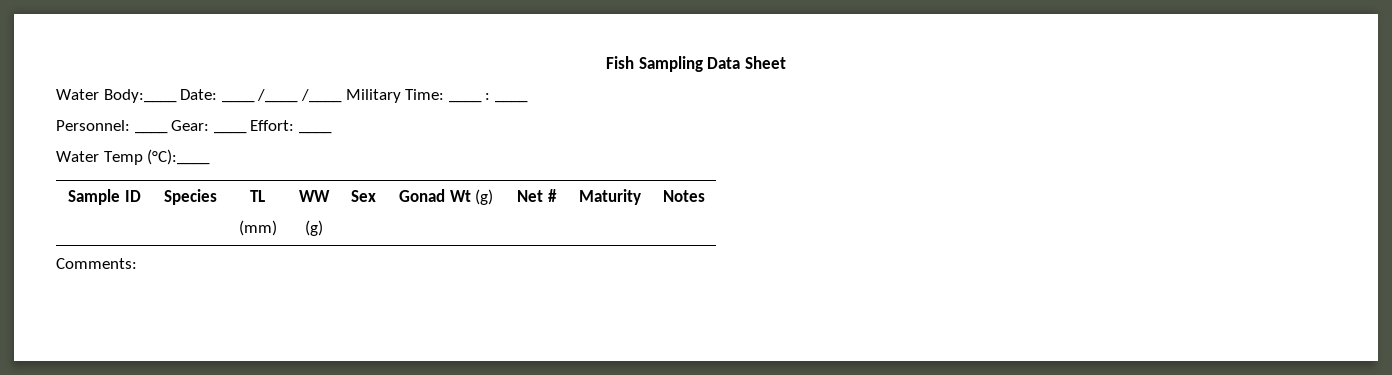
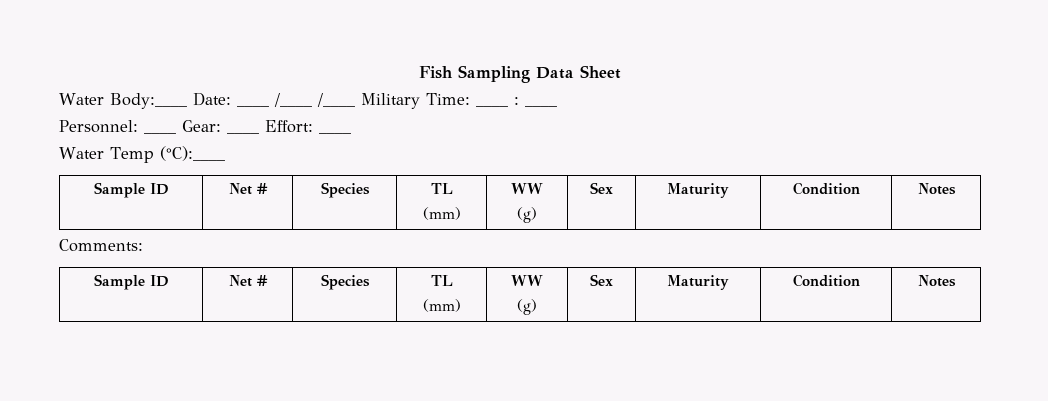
  Water Temp (°C):____
- Sample ID | Species | TL
+ Sample ID | Net # | Species | TL
  (mm) | WW
- (g) | Sex | Gonad Wt (g) | Net # | Maturity | Notes
+ (g) | Sex | Maturity | Condition | Notes
  Comments:
+ Sample ID | Net # | Species | TL
+ (mm) | WW
+ (g) | Sex | Maturity | Condition | Notes

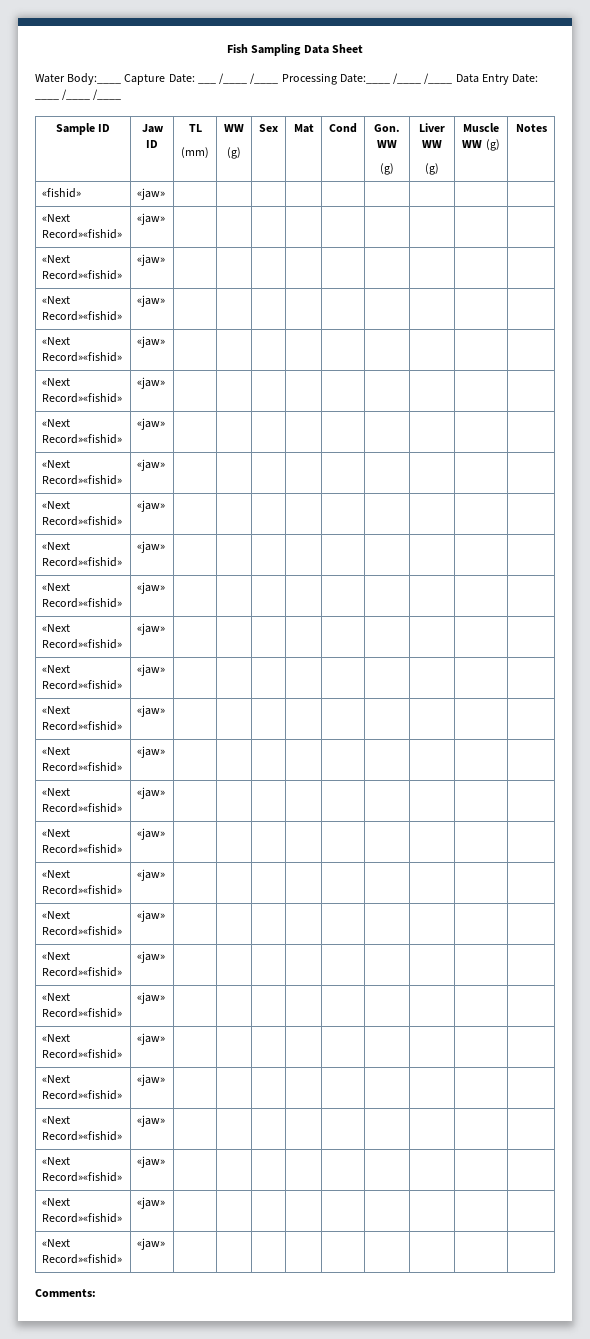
- Water Body:____ Date: ____ /____ /____ Military Time: ____ : ____
- Personnel: ____ Gear: ____ Effort: ____
- Water Temp (°C):____
- Sample ID | Net # | Species | TL
+ Water Body:____ Capture Date: ___ /____ /____ Processing Date:____ /____ /____ Data Entry Date: ____ /____ /____
+ Sample ID | Jaw ID | TL
  (mm) | WW
- (g) | Sex | Maturity | Condition | Notes
+ (g) | Sex | Mat | Cond | Gon. WW
+ (g) | Liver WW
+ (g) | Muscle WW (g) | Notes
+ «fishid» | «jaw» | | | | | | | | |
+ «Next Record»«fishid» | «jaw» | | | | | | | | |
+ «Next Record»«fishid» | «jaw» | | | | | | | | |
+ «Next Record»«fishid» | «jaw» | | | | | | | | |
+ «Next Record»«fishid» | «jaw» | | | | | | | | |
+ «Next Record»«fishid» | «jaw» | | | | | | | | |
+ «Next Record»«fishid» | «jaw» | | | | | | | | |
+ «Next Record»«fishid» | «jaw» | | | | | | | | |
+ «Next Record»«fishid» | «jaw» | | | | | | | | |
+ «Next Record»«fishid» | «jaw» | | | | | | | | |
+ «Next Record»«fishid» | «jaw» | | | | | | | | |
+ «Next Record»«fishid» | «jaw» | | | | | | | | |
+ «Next Record»«fishid» | «jaw» | | | | | | | | |
+ «Next Record»«fishid» | «jaw» | | | | | | | | |
+ «Next Record»«fishid» | «jaw» | | | | | | | | |
+ «Next Record»«fishid» | «jaw» | | | | | | | | |
+ «Next Record»«fishid» | «jaw» | | | | | | | | |
+ «Next Record»«fishid» | «jaw» | | | | | | | | |
+ «Next Record»«fishid» | «jaw» | | | | | | | | |
+ «Next Record»«fishid» | «jaw» | | | | | | | | |
+ «Next Record»«fishid» | «jaw» | | | | | | | | |
+ «Next Record»«fishid» | «jaw» | | | | | | | | |
+ «Next Record»«fishid» | «jaw» | | | | | | | | |
+ «Next Record»«fishid» | «jaw» | | | | | | | | |
+ «Next Record»«fishid» | «jaw» | | | | | | | | |
+ «Next Record»«fishid» | «jaw» | | | | | | | | |
+ «Next Record»«fishid» | «jaw» | | | | | | | | |
  Comments:
- Sample ID | Net # | Species | TL
- (mm) | WW
- (g) | Sex | Maturity | Condition | Notes

